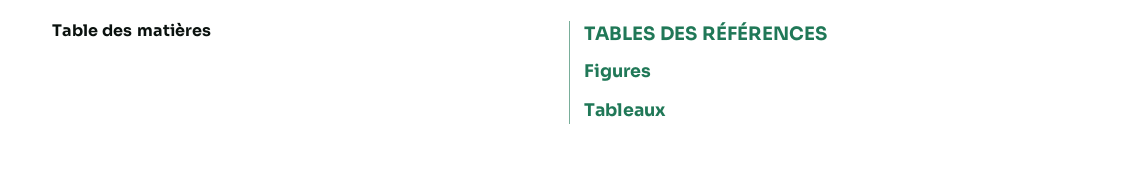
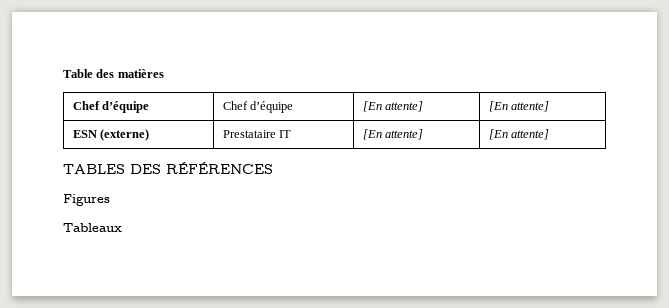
+ Chef d’équipe | Chef d’équipe | [En attente] | [En attente]
+ ESN (externe) | Prestataire IT | [En attente] | [En attente]

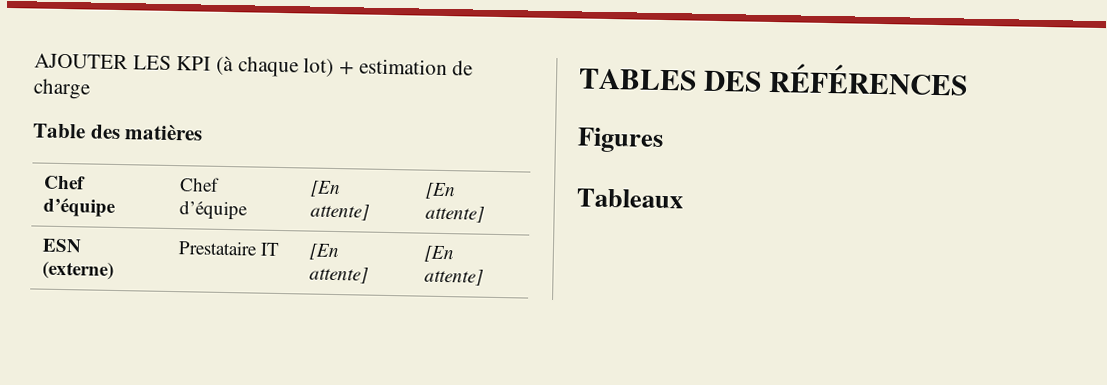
+ AJOUTER LES KPI (à chaque lot) + estimation de charge

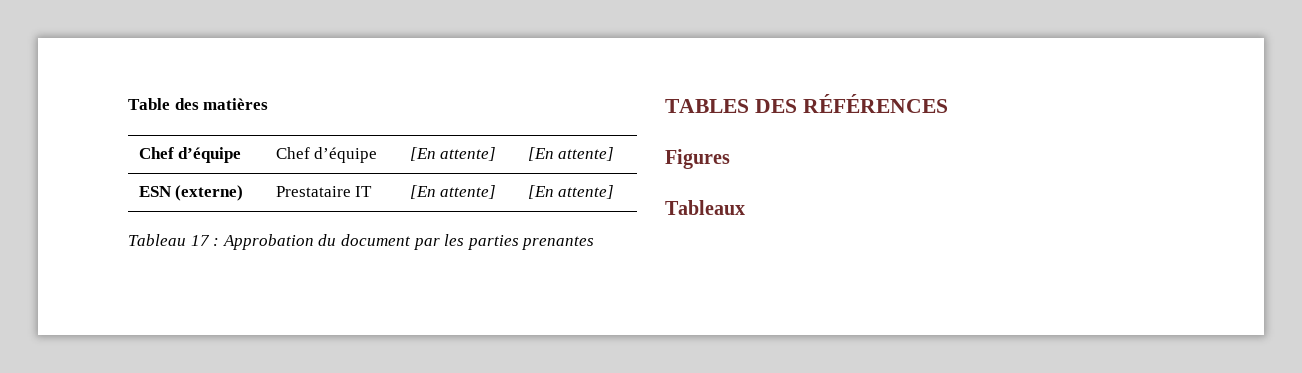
- AJOUTER LES KPI (à chaque lot) + estimation de charge
+ Tableau 17 : Approbation du document par les parties prenantes

